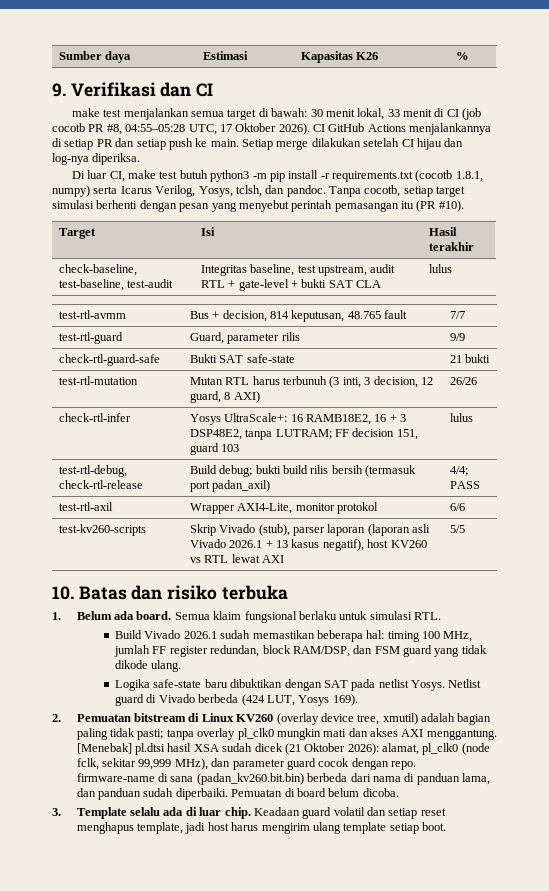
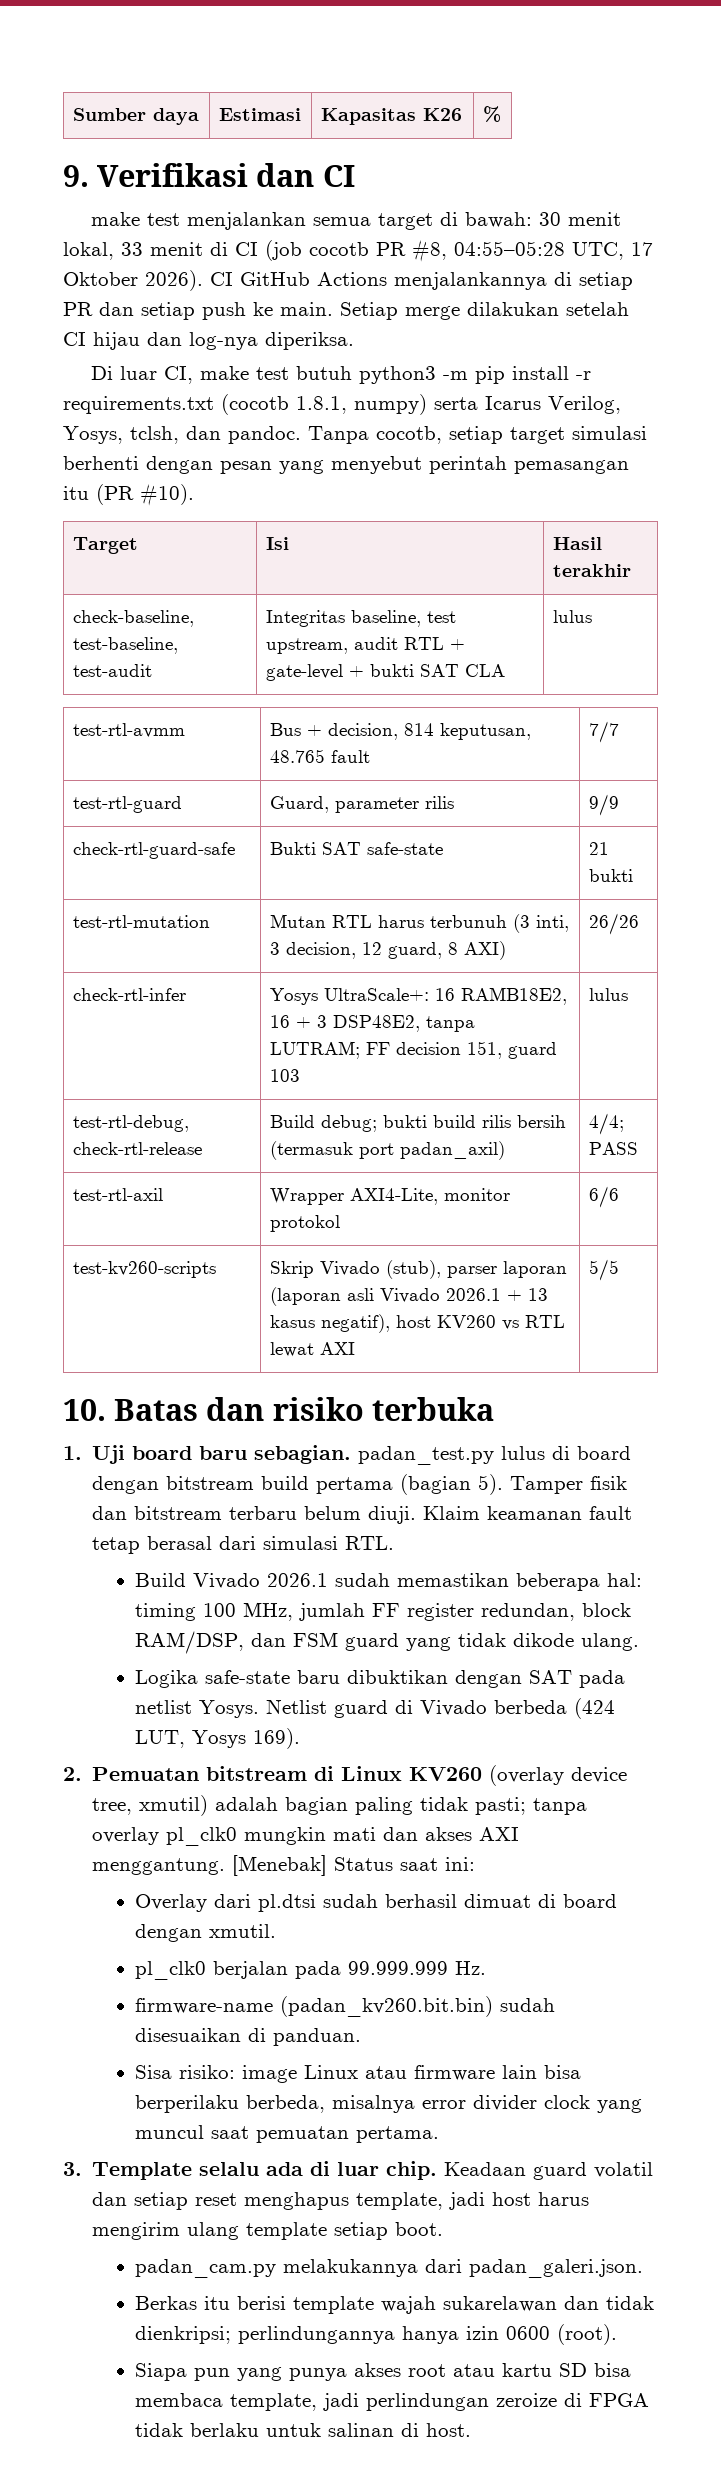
- 1. Belum ada board. Semua klaim fungsional berlaku untuk simulasi RTL.
+ 1. Uji board baru sebagian. padan_test.py lulus di board dengan bitstream build pertama (bagian 5). Tamper fisik dan bitstream terbaru belum diuji. Klaim keamanan fault tetap berasal dari simulasi RTL.
- [Menebak] pl.dtsi hasil XSA sudah dicek (21 Oktober 2026): alamat, pl_clk0 (node fclk, sekitar 99,999 MHz), dan parameter guard cocok dengan repo. firmware-name di sana (padan_kv260.bit.bin) berbeda dari nama di panduan lama, dan panduan sudah diperbaiki. Pemuatan di board belum dicoba.
+ [Menebak] Status saat ini:
+ Overlay dari pl.dtsi sudah berhasil dimuat di board dengan xmutil.
+ pl_clk0 berjalan pada 99.999.999 Hz.
+ firmware-name (padan_kv260.bit.bin) sudah disesuaikan di panduan.
+ Sisa risiko: image Linux atau firmware lain bisa berperilaku berbeda, misalnya error divider clock yang muncul saat pemuatan pertama.
+ padan_cam.py melakukannya dari padan_galeri.json.
+ Berkas itu berisi template wajah sukarelawan dan tidak dienkripsi; perlindungannya hanya izin 0600 (root).
+ Siapa pun yang punya akses root atau kartu SD bisa membaca template, jadi perlindungan zeroize di FPGA tidak berlaku untuk salinan di host.

